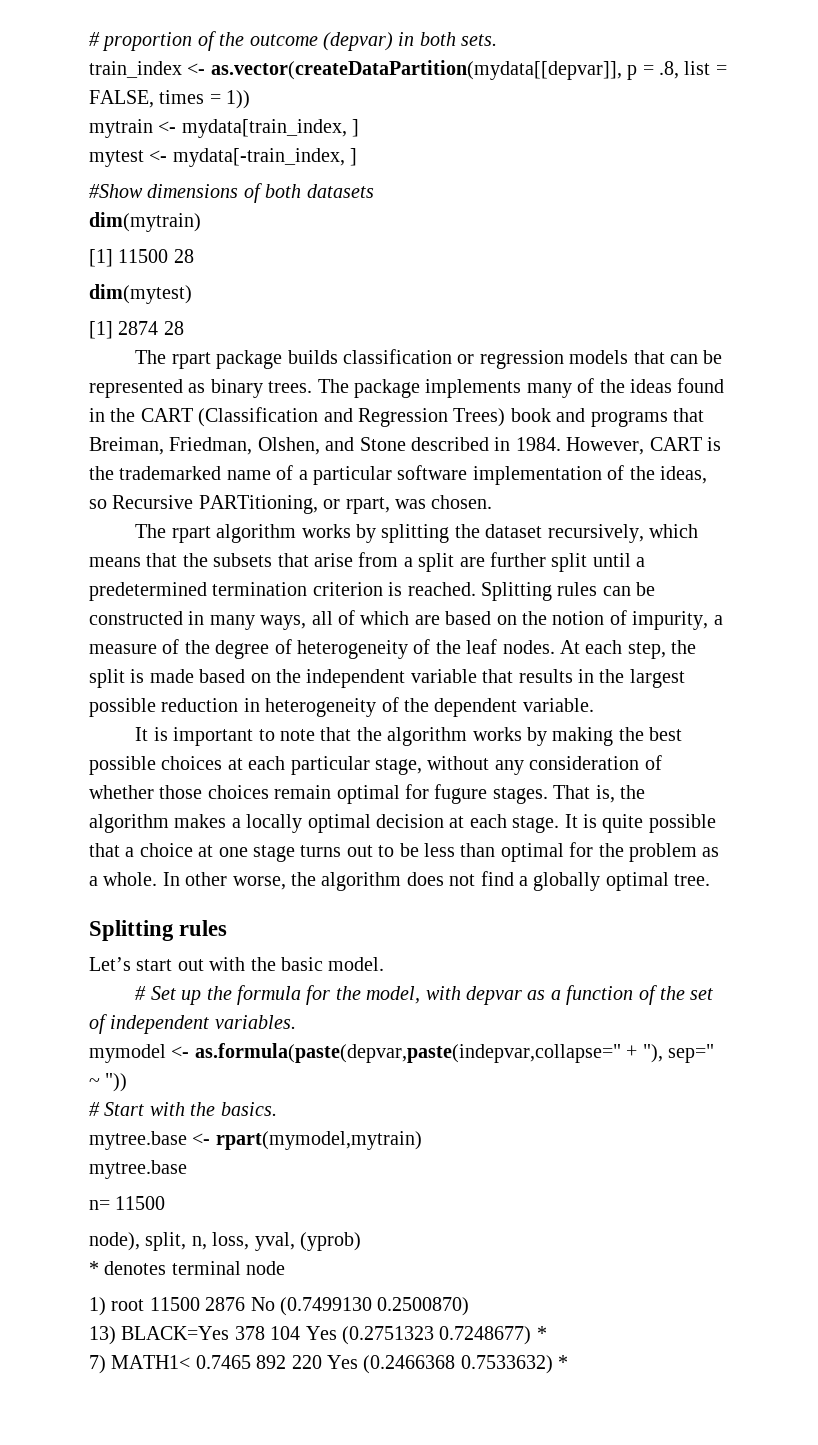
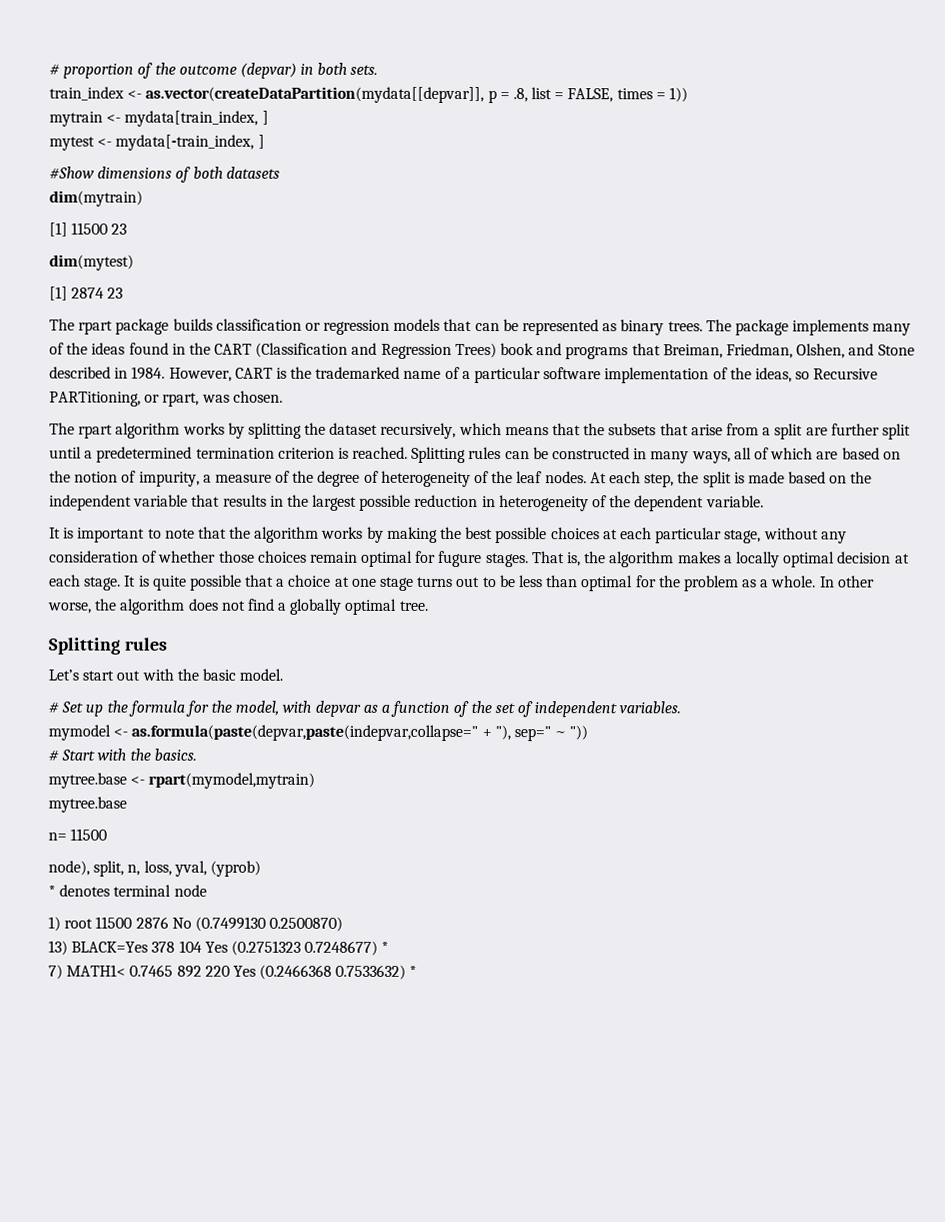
- [1] 11500 28
+ [1] 11500 23
- [1] 2874 28
+ [1] 2874 23

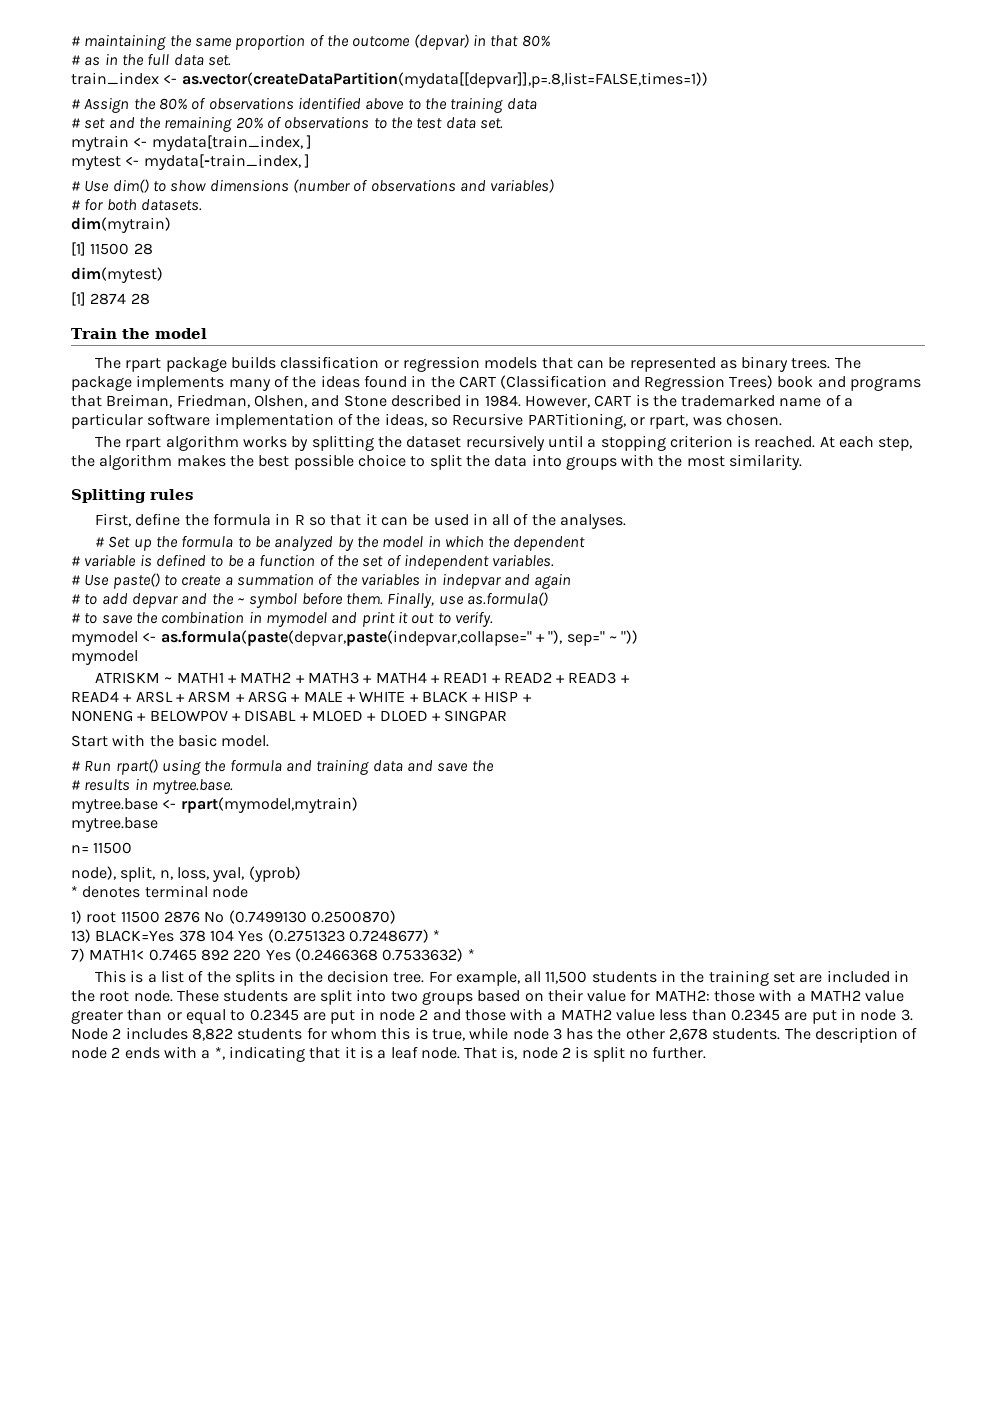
- # proportion of the outcome (depvar) in both sets.
- train_index <- as.vector(createDataPartition(mydata[[depvar]], p = .8, list = FALSE, times = 1))
+ # maintaining the same proportion of the outcome (depvar) in that 80%
+ # as in the full data set.
+ train_index <- as.vector(createDataPartition(mydata[[depvar]],p=.8,list=FALSE,times=1))
+ # Assign the 80% of observations identified above to the training data
+ # set and the remaining 20% of observations to the test data set.
- #Show dimensions of both datasets
+ # Use dim() to show dimensions (number of observations and variables)
+ # for both datasets.
- [1] 11500 23
+ [1] 11500 28
- [1] 2874 23
+ [1] 2874 28
+ Train the model
- The rpart algorithm works by splitting the dataset recursively, which means that the subsets that arise from a split are further split until a predetermined termination criterion is reached. Splitting rules can be constructed in many ways, all of which are based on the notion of impurity, a measure of the degree of heterogeneity of the leaf nodes. At each step, the split is made based on the independent variable that results in the largest possible reduction in heterogeneity of the dependent variable.
- It is important to note that the algorithm works by making the best possible choices at each particular stage, without any consideration of whether those choices remain optimal for fugure stages. That is, the algorithm makes a locally optimal decision at each stage. It is quite possible that a choice at one stage turns out to be less than optimal for the problem as a whole. In other worse, the algorithm does not find a globally optimal tree.
+ The rpart algorithm works by splitting the dataset recursively until a stopping criterion is reached. At each step, the algorithm makes the best possible choice to split the data into groups with the most similarity.
  Splitting rules
- Let’s start out with the basic model.
+ First, define the formula in R so that it can be used in all of the analyses.
- # Set up the formula for the model, with depvar as a function of the set of independent variables.
+ # Set up the formula to be analyzed by the model in which the dependent
+ # variable is defined to be a function of the set of independent variables.
+ # Use paste() to create a summation of the variables in indepvar and again
+ # to add depvar and the ~ symbol before them. Finally, use as.formula()
+ # to save the combination in mymodel and print it out to verify.
  mymodel <- as.formula(paste(depvar,paste(indepvar,collapse=" + "), sep=" ~ "))
- # Start with the basics.
+ mymodel
+ ATRISKM ~ MATH1 + MATH2 + MATH3 + MATH4 + READ1 + READ2 + READ3 +
+ READ4 + ARSL + ARSM + ARSG + MALE + WHITE + BLACK + HISP +
+ NONENG + BELOWPOV + DISABL + MLOED + DLOED + SINGPAR
+ Start with the basic model.
+ # Run rpart() using the formula and training data and save the
+ # results in mytree.base.
+ This is a list of the splits in the decision tree. For example, all 11,500 students in the training set are included in the root node. These students are split into two groups based on their value for MATH2: those with a MATH2 value greater than or equal to 0.2345 are put in node 2 and those with a MATH2 value less than 0.2345 are put in node 3. Node 2 includes 8,822 students for whom this is true, while node 3 has the other 2,678 students. The description of node 2 ends with a *, indicating that it is a leaf node. That is, node 2 is split no further.

